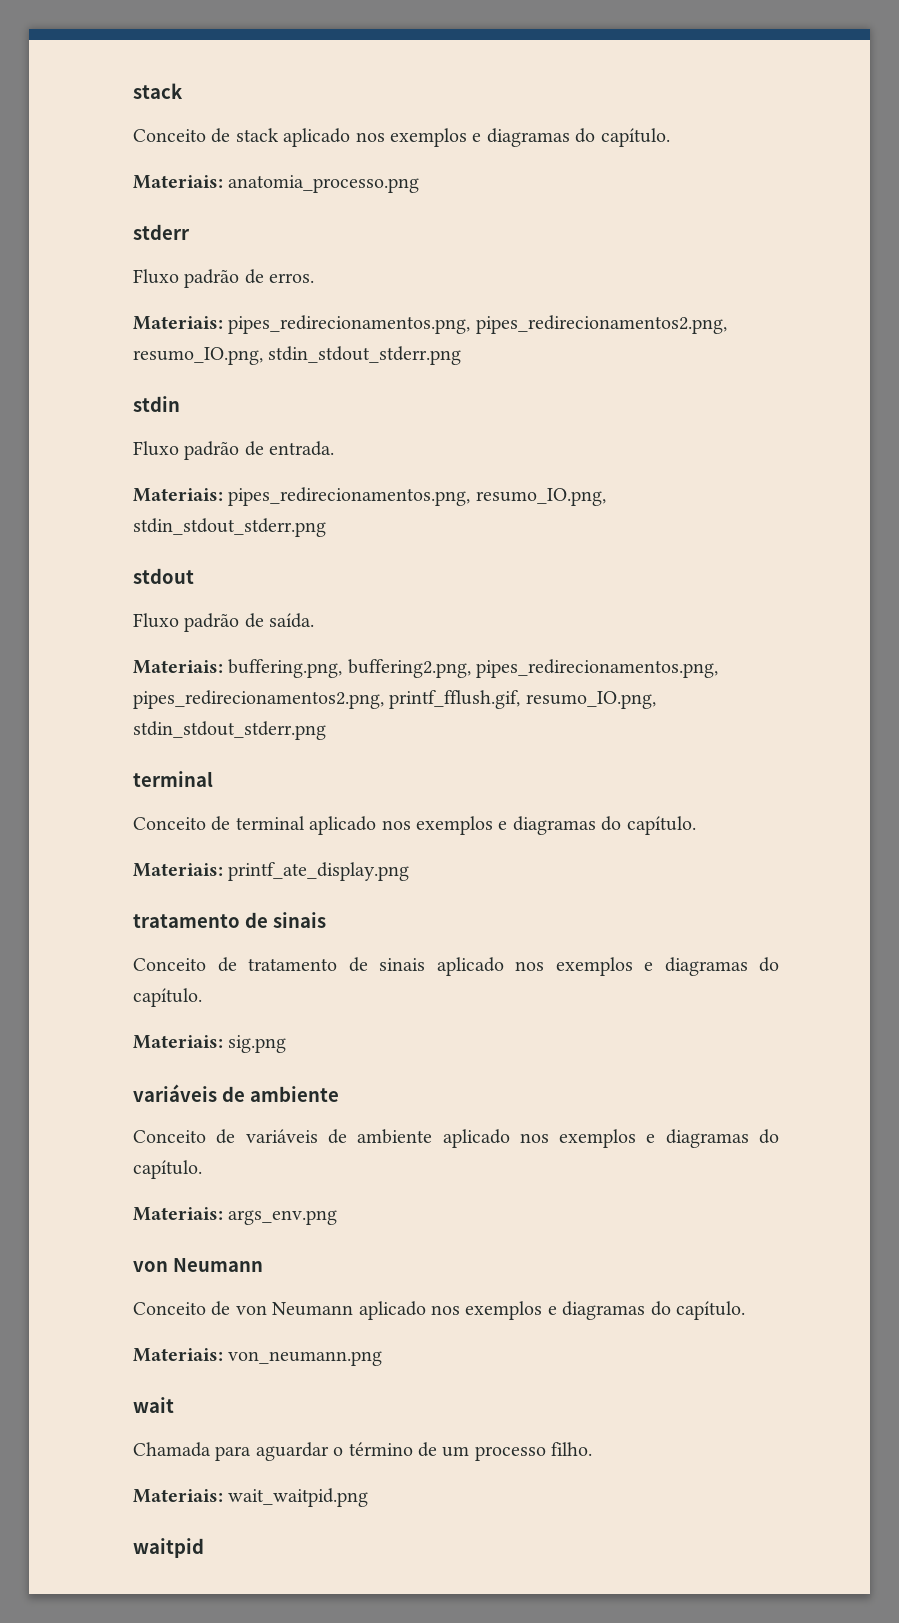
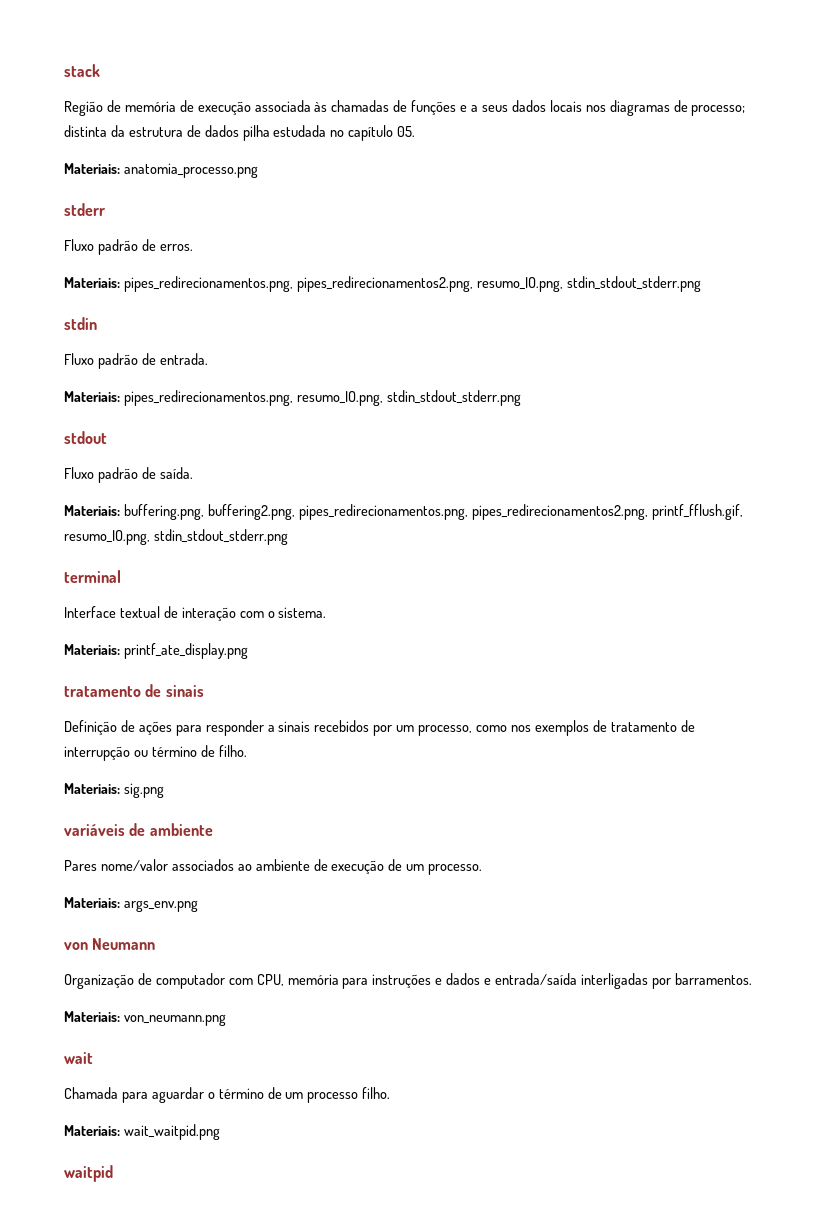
- Conceito de stack aplicado nos exemplos e diagramas do capítulo.
+ Região de memória de execução associada às chamadas de funções e a seus dados locais nos diagramas de processo; distinta da estrutura de dados pilha estudada no capítulo 05.
- Conceito de terminal aplicado nos exemplos e diagramas do capítulo.
+ Interface textual de interação com o sistema.
- Conceito de tratamento de sinais aplicado nos exemplos e diagramas do capítulo.
+ Definição de ações para responder a sinais recebidos por um processo, como nos exemplos de tratamento de interrupção ou término de filho.
- Conceito de variáveis de ambiente aplicado nos exemplos e diagramas do capítulo.
+ Pares nome/valor associados ao ambiente de execução de um processo.
  Materiais: args_env.png
  von Neumann
- Conceito de von Neumann aplicado nos exemplos e diagramas do capítulo.
+ Organização de computador com CPU, memória para instruções e dados e entrada/saída interligadas por barramentos.

